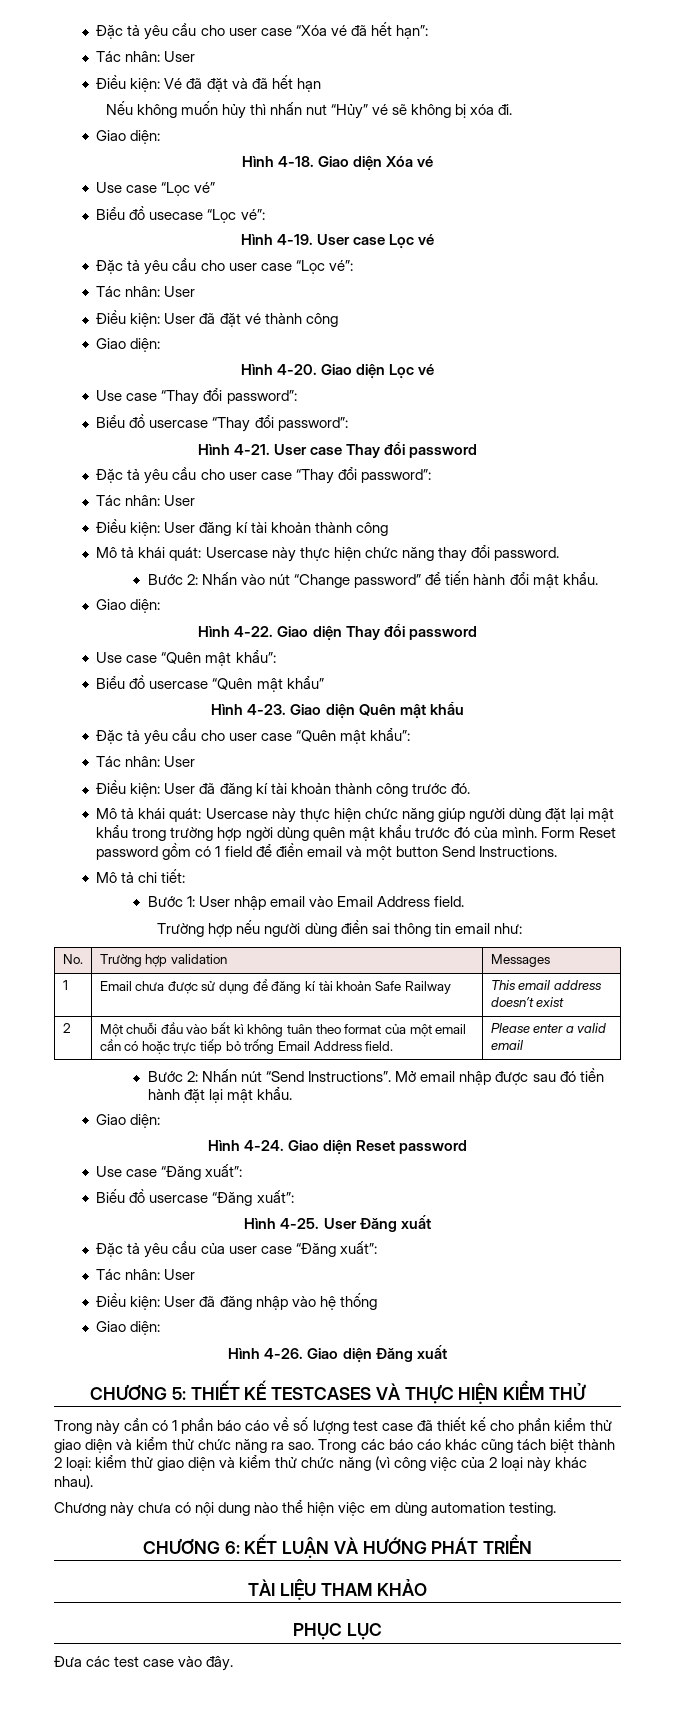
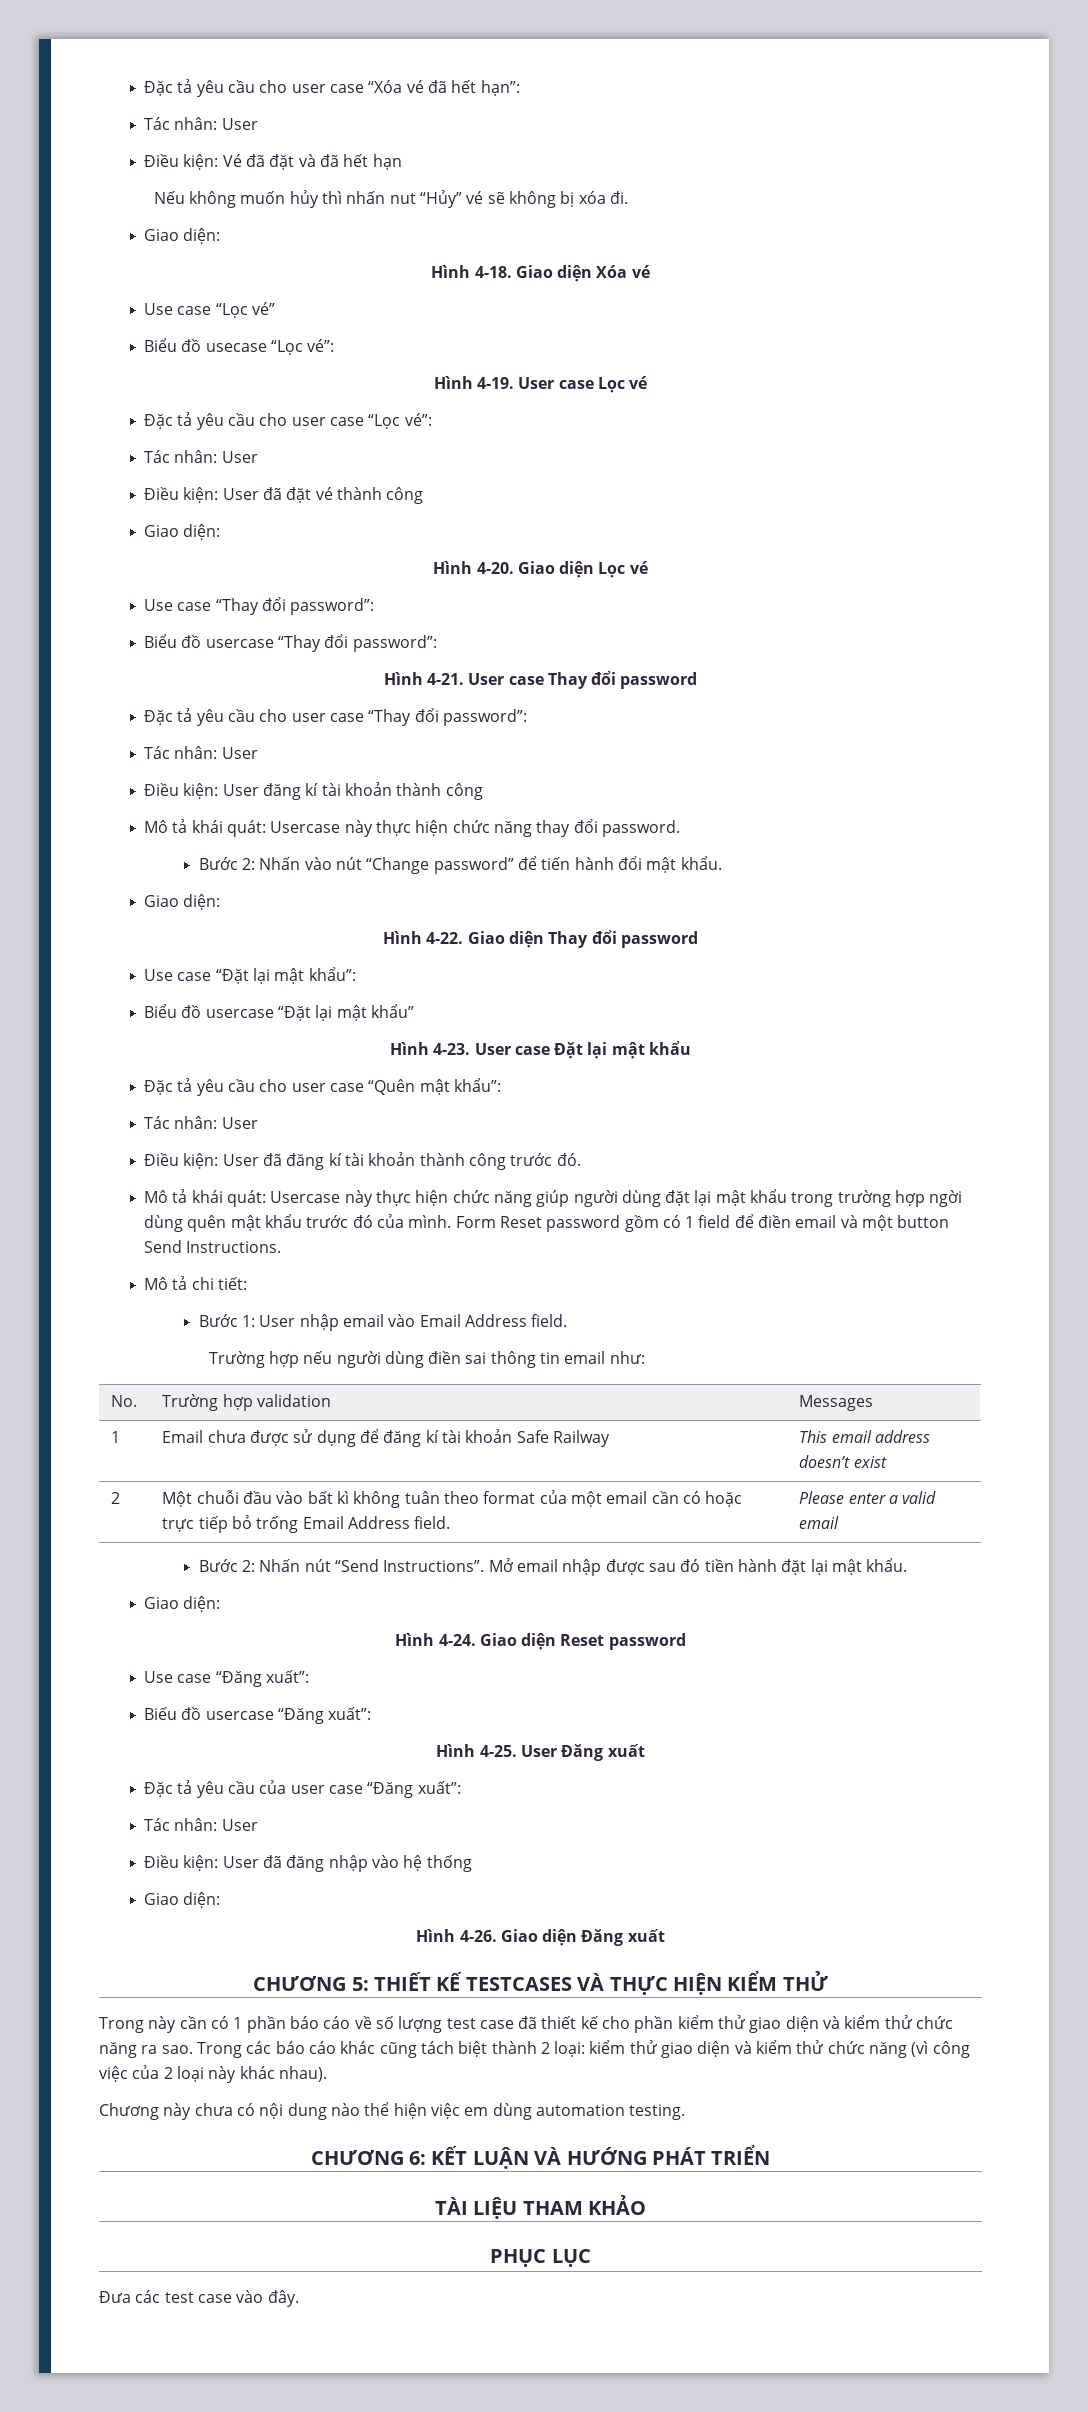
- Use case “Quên mật khẩu”:
+ Use case “Đặt lại mật khẩu”:
- Biểu đồ usercase “Quên mật khẩu”
+ Biểu đồ usercase “Đặt lại mật khẩu”
- Giao diện Quên mật khẩu
+ User case Đặt lại mật khẩu

